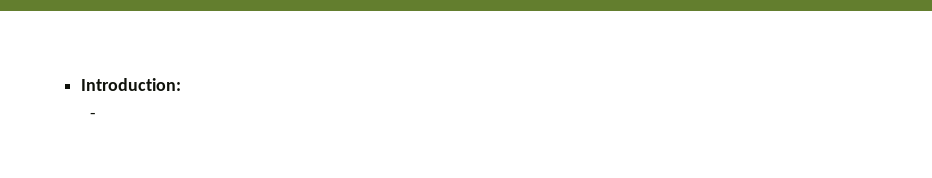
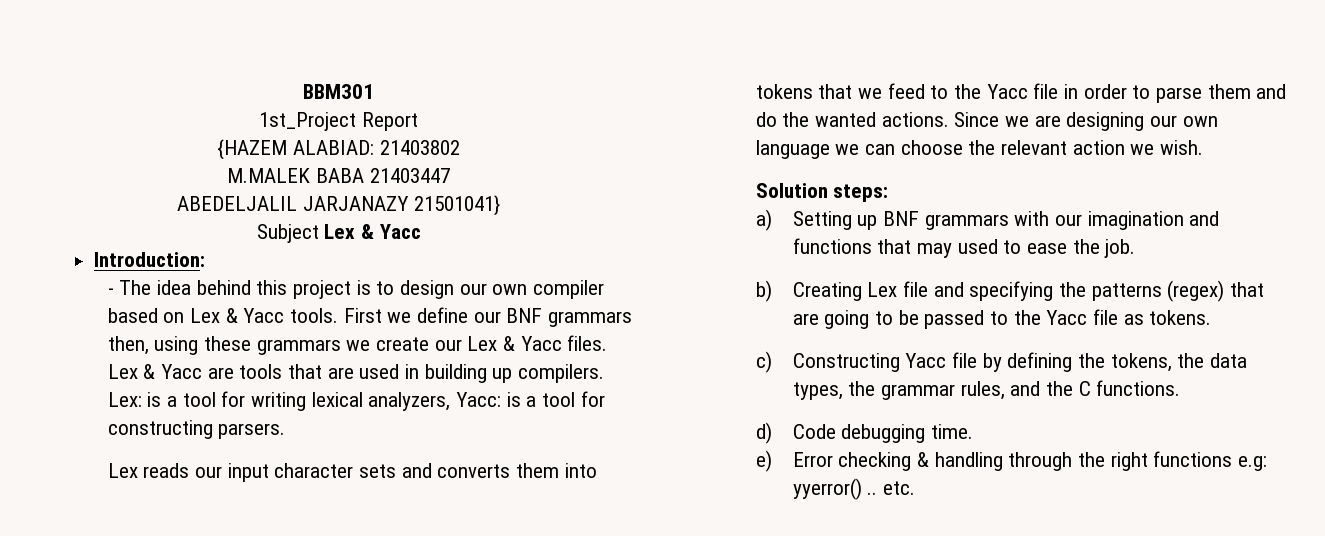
+ BBM301
+ 1st_Project Report
+ {HAZEM ALABIAD: 21403802
+ M.MALEK BABA 21403447
+ ABEDELJALIL JARJANAZY 21501041}
+ Subject Lex & Yacc
  Introduction:
- -
+ - The idea behind this project is to design our own compiler based on Lex & Yacc tools. First we define our BNF grammars then, using these grammars we create our Lex & Yacc files. Lex & Yacc are tools that are used in building up compilers. Lex: is a tool for writing lexical analyzers, Yacc: is a tool for constructing parsers.
+ Lex reads our input character sets and converts them into tokens that we feed to the Yacc file in order to parse them and do the wanted actions. Since we are designing our own language we can choose the relevant action we wish.
+ Solution steps:
+ a) Setting up BNF grammars with our imagination and functions that may used to ease the job.
+ b) Creating Lex file and specifying the patterns (regex) that are going to be passed to the Yacc file as tokens.
+ c) Constructing Yacc file by defining the tokens, the data types, the grammar rules, and the C functions.
+ d) Code debugging time.
+ e) Error checking & handling through the right functions e.g: yyerror() .. etc.

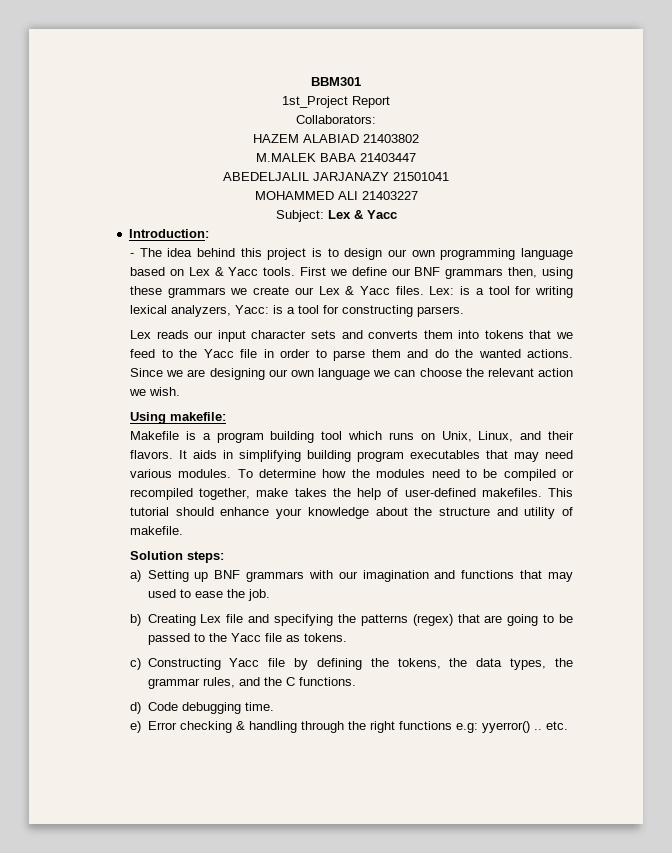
- {HAZEM ALABIAD: 21403802
+ Collaborators:
+ HAZEM ALABIAD 21403802
- ABEDELJALIL JARJANAZY 21501041}
- Subject Lex & Yacc
+ ABEDELJALIL JARJANAZY 21501041
+ MOHAMMED ALI 21403227
+ Subject: Lex & Yacc
- - The idea behind this project is to design our own compiler based on Lex & Yacc tools.
+ - The idea behind this project is to design our own programming language based on Lex & Yacc tools.
- Lex & Yacc are tools that are used in building up compilers.
+ Using makefile:
+ Makefile is a program building tool which runs on Unix, Linux, and their flavors. It aids in simplifying building program executables that may need various modules. To determine how the modules need to be compiled or recompiled together, make takes the help of user-defined makefiles. This tutorial should enhance your knowledge about the structure and utility of makefile.

